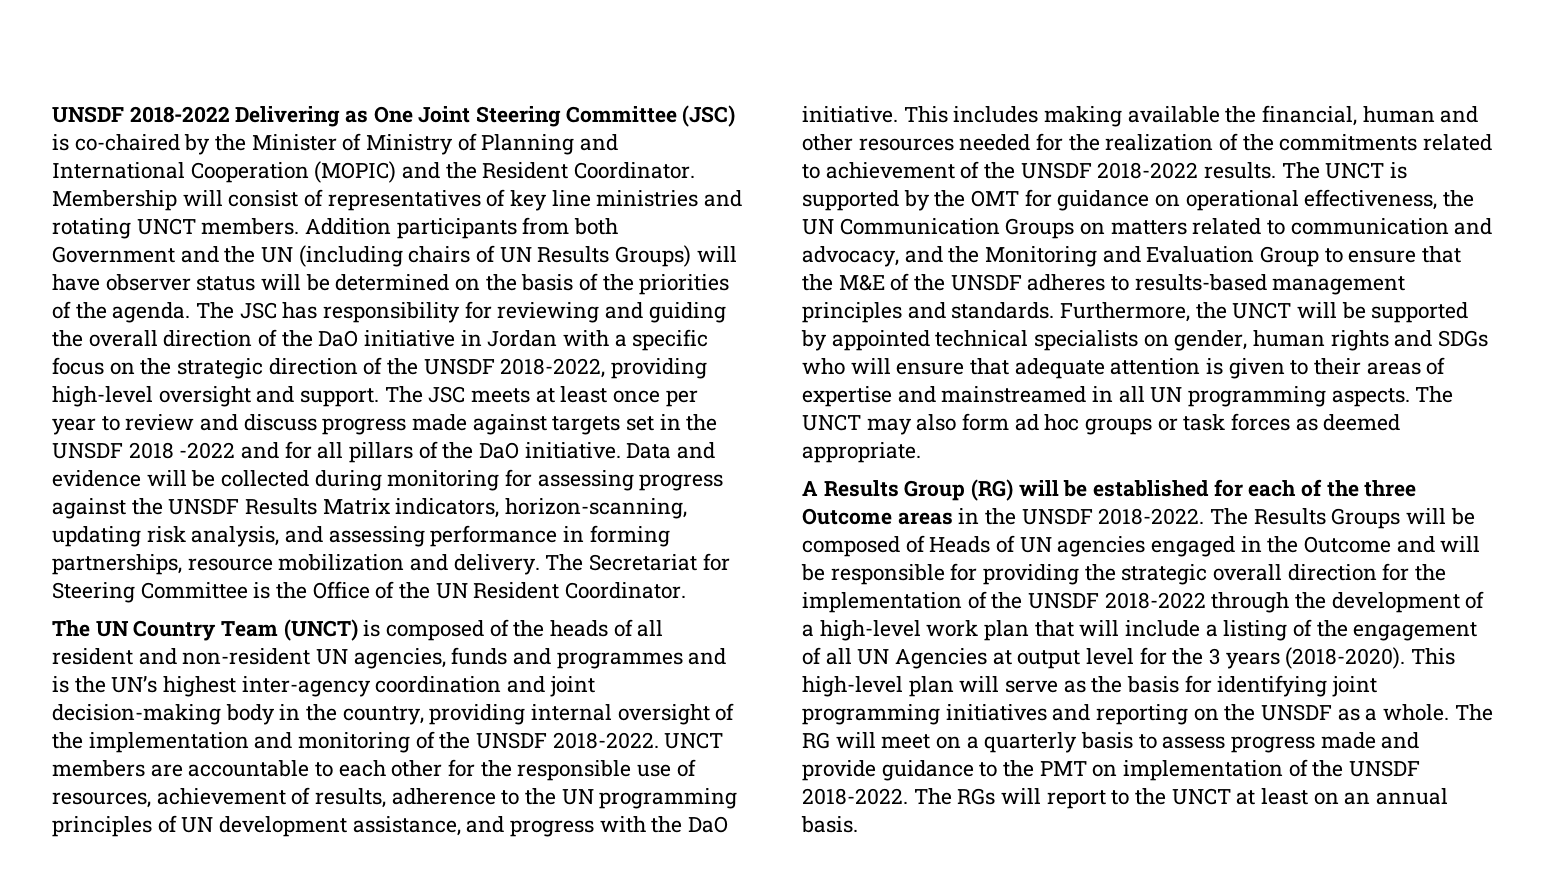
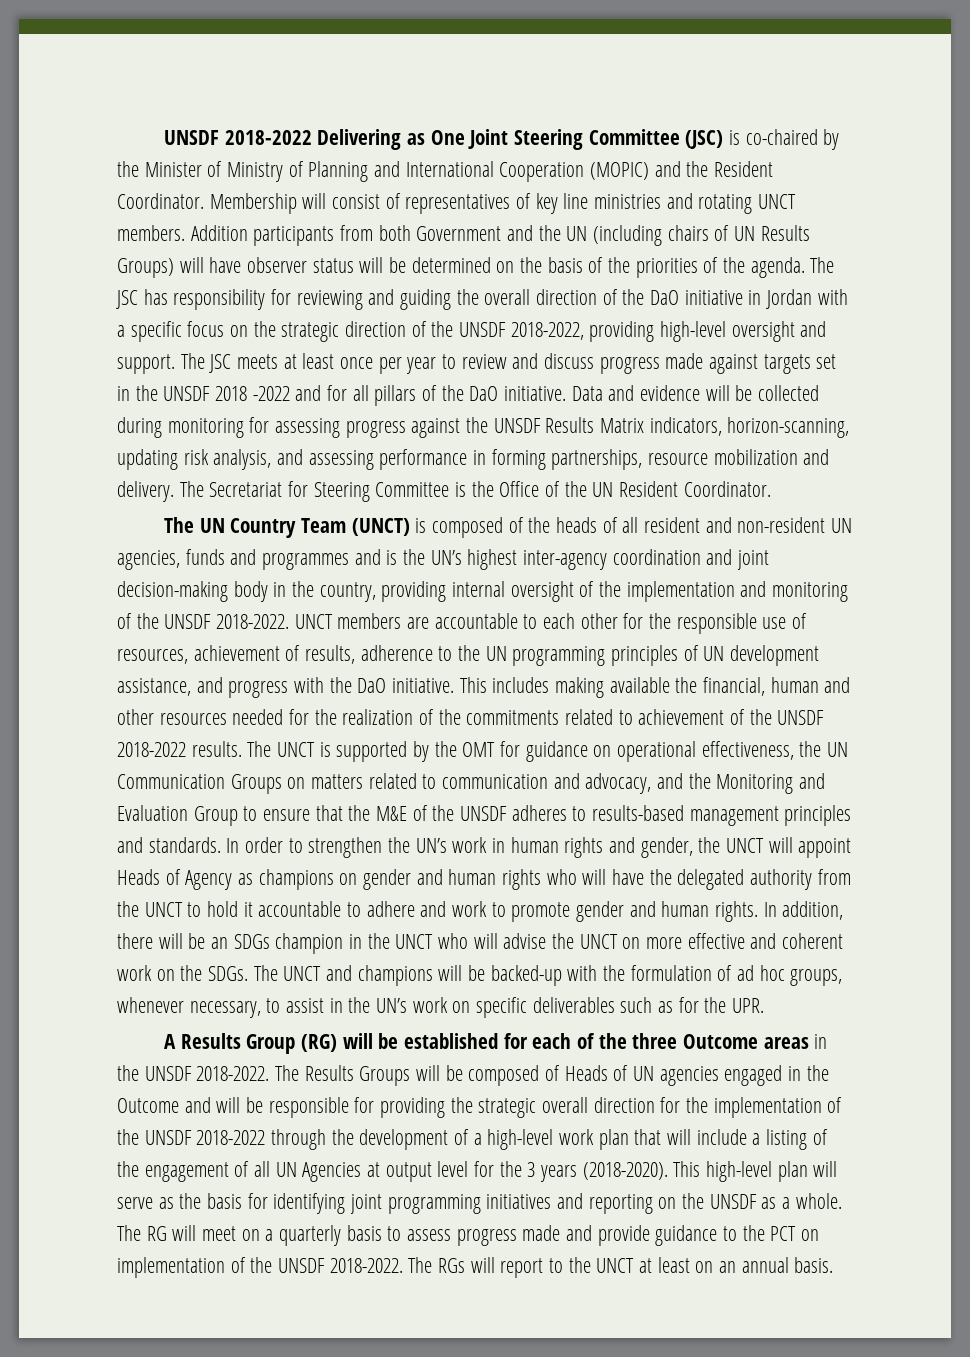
- Furthermore, the UNCT will be supported by appointed technical specialists on gender, human rights and SDGs who will ensure that adequate attention is given to their areas of expertise and mainstreamed in all UN programming aspects. The UNCT may also form ad hoc groups or task forces as deemed appropriate.
+ In order to strengthen the UN’s work in human rights and gender, the UNCT will appoint Heads of Agency as champions on gender and human rights who will have the delegated authority from the UNCT to hold it accountable to adhere and work to promote gender and human rights. In addition, there will be an SDGs champion in the UNCT who will advise the UNCT on more effective and coherent work on the SDGs. The UNCT and champions will be backed-up with the formulation of ad hoc groups, whenever necessary, to assist in the UN’s work on specific deliverables such as for the UPR.
- The RG will meet on a quarterly basis to assess progress made and provide guidance to the PMT on implementation of the UNSDF 2018-2022.
+ The RG will meet on a quarterly basis to assess progress made and provide guidance to the PCT on implementation of the UNSDF 2018-2022.

